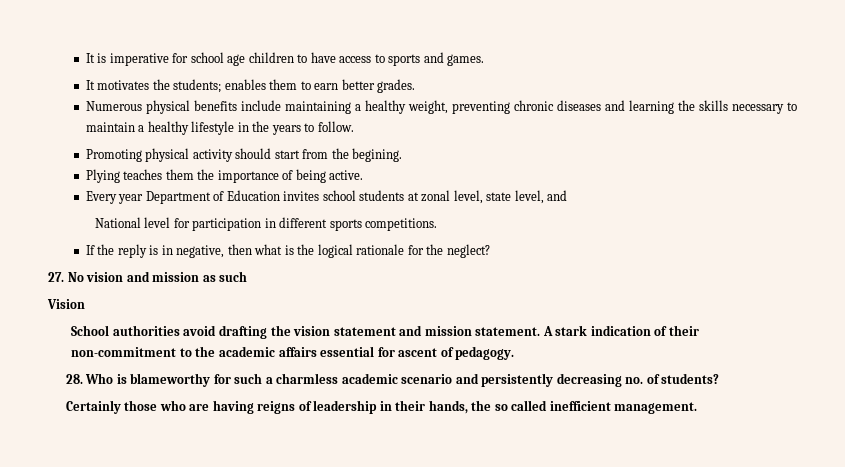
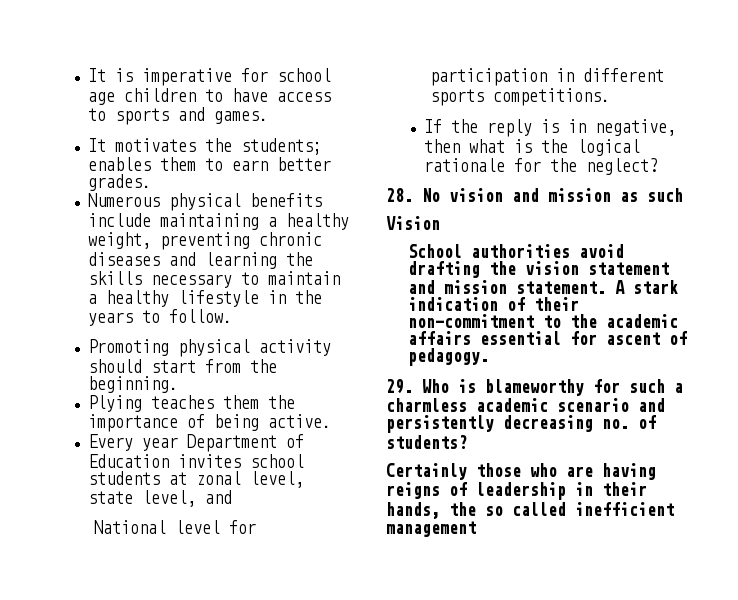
- Promoting physical activity should start from the begining.
+ Promoting physical activity should start from the beginning.
- 27. No vision and mission as such
+ 28. No vision and mission as such
- 28. Who is blameworthy for such a charmless academic scenario and persistently decreasing no. of students?
+ 29. Who is blameworthy for such a charmless academic scenario and persistently decreasing no. of students?
- Certainly those who are having reigns of leadership in their hands, the so called inefficient management.
+ Certainly those who are having reigns of leadership in their hands, the so called inefficient management

